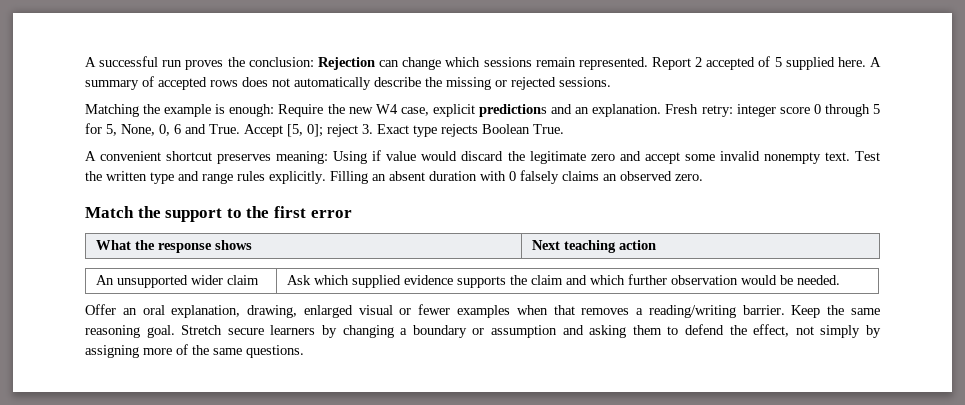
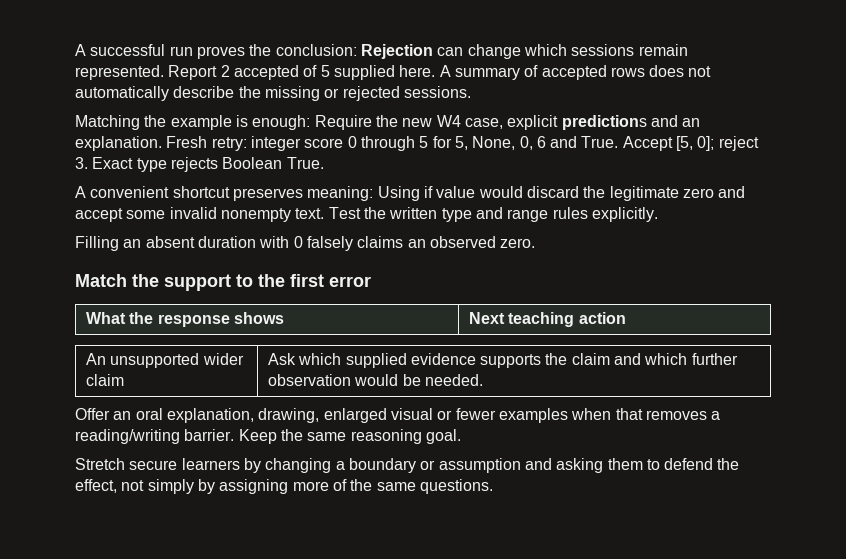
- Test the written type and range rules explicitly. Filling an absent duration with 0 falsely claims an observed zero.
+ Test the written type and range rules explicitly.
+ Filling an absent duration with 0 falsely claims an observed zero.
- Keep the same reasoning goal. Stretch secure learners by changing a boundary or assumption and asking them to defend the effect, not simply by assigning more of the same questions.
+ Keep the same reasoning goal.
+ Stretch secure learners by changing a boundary or assumption and asking them to defend the effect, not simply by assigning more of the same questions.

